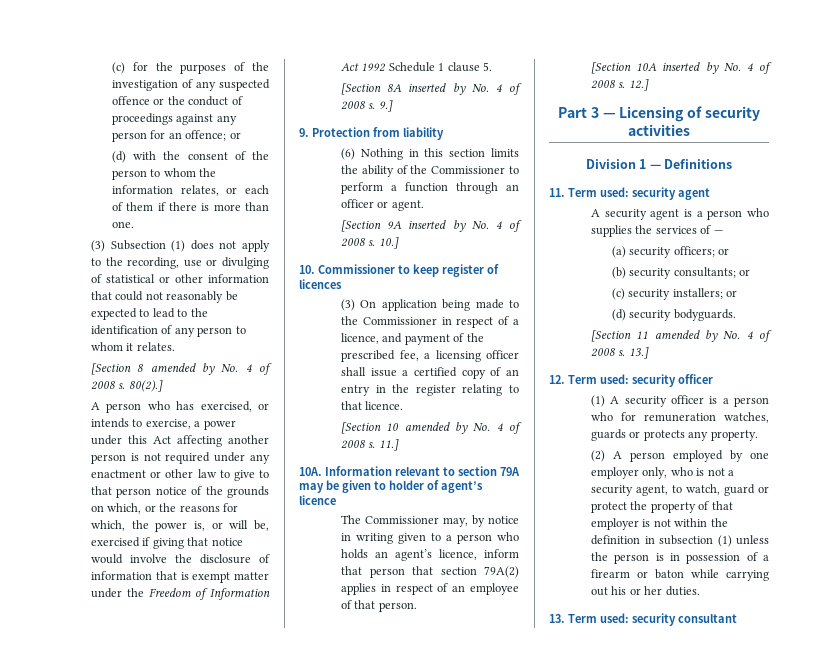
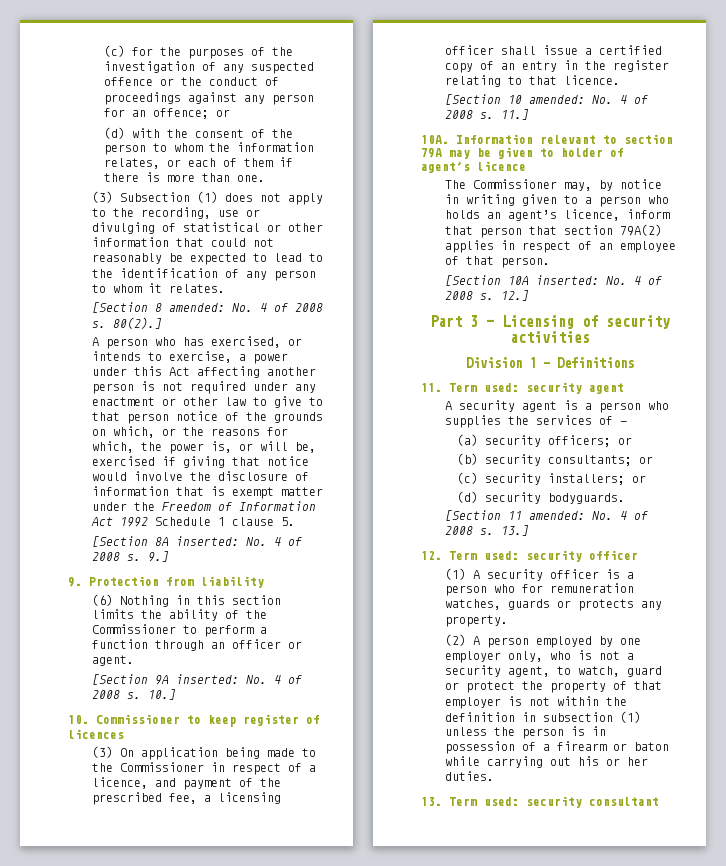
- [Section 8 amended by No. 4 of 2008 s.
+ [Section 8 amended: No. 4 of 2008 s.
- [Section 8A inserted by No. 4 of 2008 s.
+ [Section 8A inserted: No. 4 of 2008 s.
- [Section 9A inserted by No. 4 of 2008 s.
+ [Section 9A inserted: No. 4 of 2008 s.
- [Section 10 amended by No. 4 of 2008 s.
+ [Section 10 amended: No. 4 of 2008 s.
- [Section 10A inserted by No. 4 of 2008 s.
+ [Section 10A inserted: No. 4 of 2008 s.
- [Section 11 amended by No. 4 of 2008 s.
+ [Section 11 amended: No. 4 of 2008 s.

